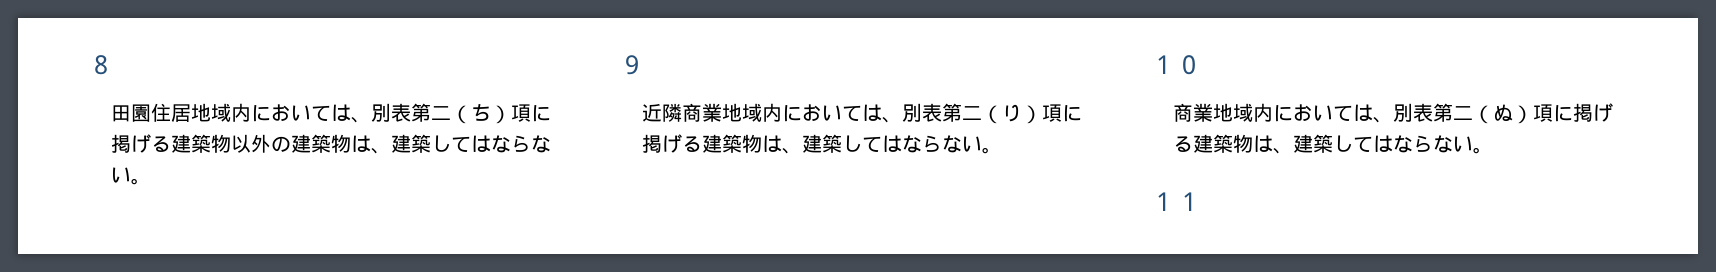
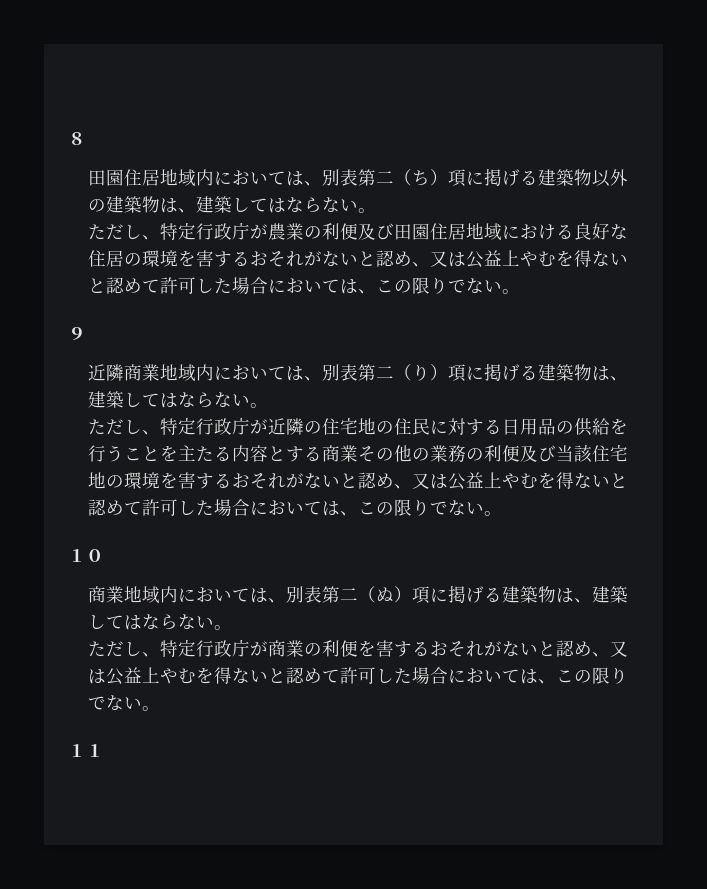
+ ただし、特定行政庁が農業の利便及び田園住居地域における良好な住居の環境を害するおそれがないと認め、又は公益上やむを得ないと認めて許可した場合においては、この限りでない。
+ ただし、特定行政庁が近隣の住宅地の住民に対する日用品の供給を行うことを主たる内容とする商業その他の業務の利便及び当該住宅地の環境を害するおそれがないと認め、又は公益上やむを得ないと認めて許可した場合においては、この限りでない。
+ ただし、特定行政庁が商業の利便を害するおそれがないと認め、又は公益上やむを得ないと認めて許可した場合においては、この限りでない。

